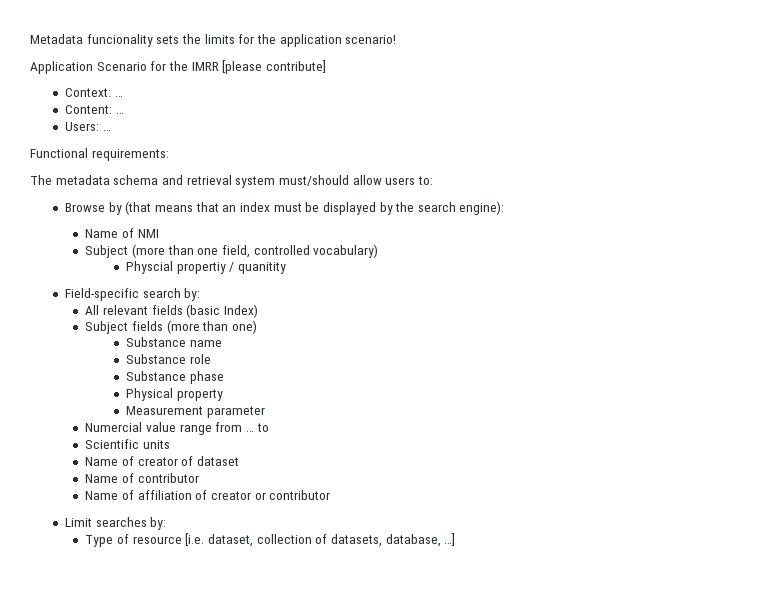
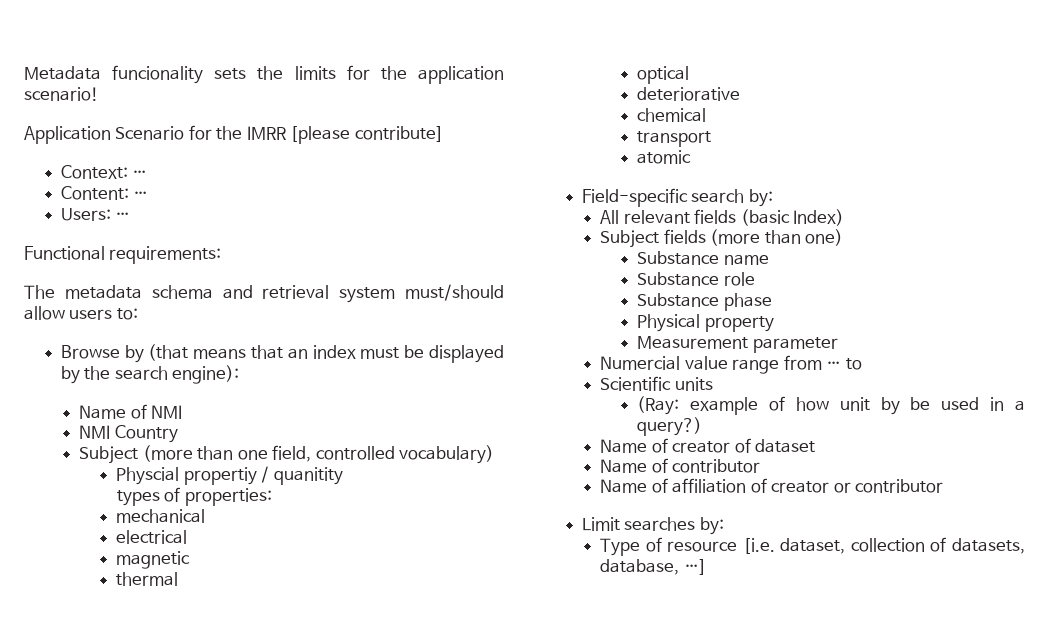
+ NMI Country
+ types of properties:
+ mechanical
+ electrical
+ magnetic
+ thermal
+ optical
+ deteriorative
+ chemical
+ transport
+ atomic
+ (Ray: example of how unit by be used in a query?)

